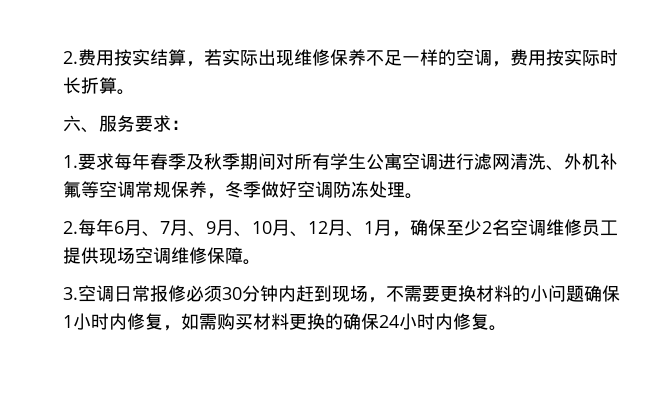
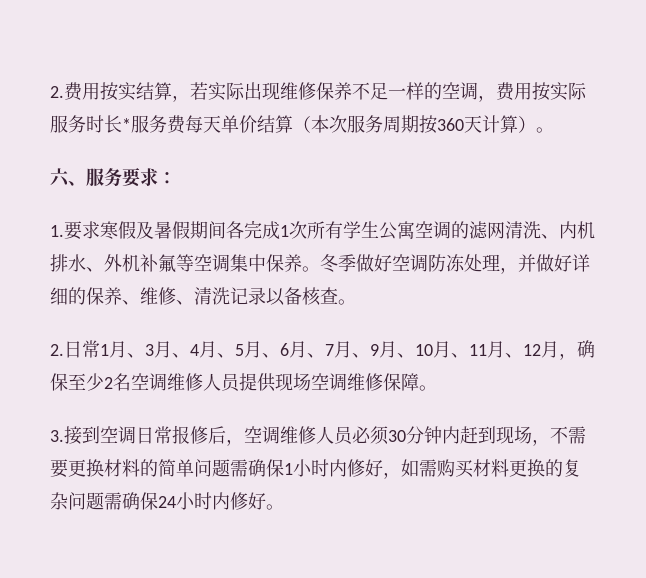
- 2.费用按实结算，若实际出现维修保养不足一样的空调，费用按实际时长折算。
+ 2.费用按实结算，若实际出现维修保养不足一样的空调，费用按实际服务时长*服务费每天单价结算（本次服务周期按360天计算）。
- 1.要求每年春季及秋季期间对所有学生公寓空调进行滤网清洗、外机补氟等空调常规保养，冬季做好空调防冻处理。
- 2.每年6月、7月、9月、10月、12月、1月，确保至少2名空调维修员工提供现场空调维修保障。
+ 1.要求寒假及暑假期间各完成1次所有学生公寓空调的滤网清洗、内机排水、外机补氟等空调集中保养。冬季做好空调防冻处理，并做好详细的保养、维修、清洗记录以备核查。
+ 2.日常1月、3月、4月、5月、6月、7月、9月、10月、11月、12月，确保至少2名空调维修人员提供现场空调维修保障。
- 3.空调日常报修必须30分钟内赶到现场，不需要更换材料的小问题确保1小时内修复，如需购买材料更换的确保24小时内修复。
+ 3.接到空调日常报修后，空调维修人员必须30分钟内赶到现场，不需要更换材料的简单问题需确保1小时内修好，如需购买材料更换的复杂问题需确保24小时内修好。

